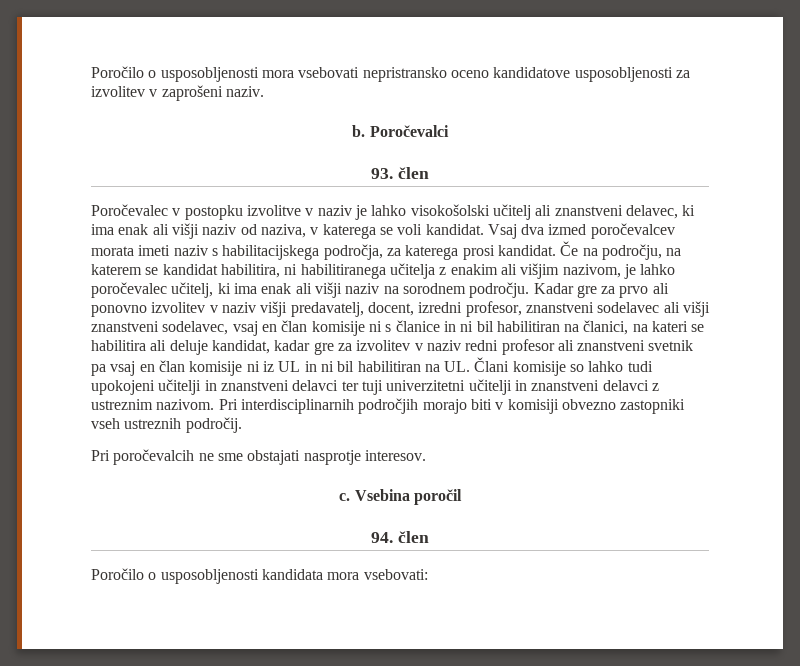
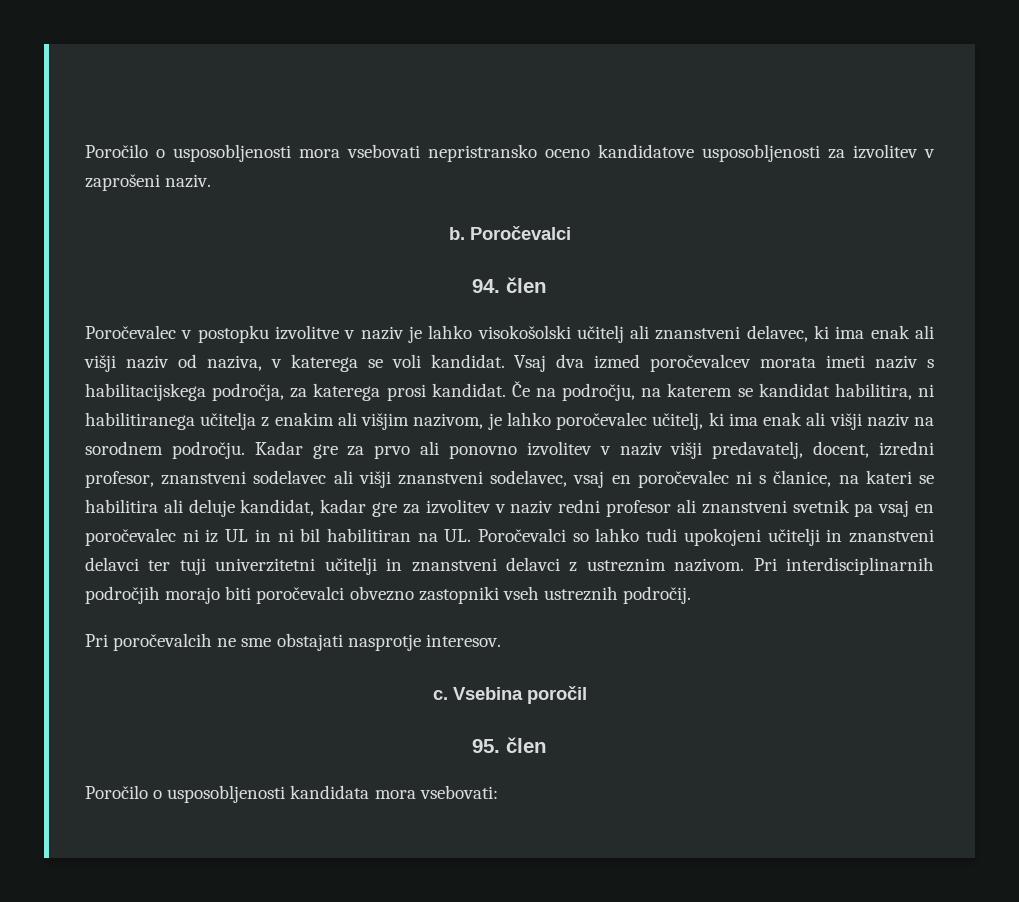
- 93. člen
+ 94. člen
- Kadar gre za prvo ali ponovno izvolitev v naziv višji predavatelj, docent, izredni profesor, znanstveni sodelavec ali višji znanstveni sodelavec, vsaj en član komisije ni s članice in ni bil habilitiran na članici, na kateri se habilitira ali deluje kandidat, kadar gre za izvolitev v naziv redni profesor ali znanstveni svetnik pa vsaj en član komisije ni iz UL in ni bil habilitiran na UL. Člani komisije so lahko tudi upokojeni učitelji in znanstveni delavci ter tuji univerzitetni učitelji in znanstveni delavci z ustreznim nazivom.
+ Kadar gre za prvo ali ponovno izvolitev v naziv višji predavatelj, docent, izredni profesor, znanstveni sodelavec ali višji znanstveni sodelavec, vsaj en poročevalec ni s članice, na kateri se habilitira ali deluje kandidat, kadar gre za izvolitev v naziv redni profesor ali znanstveni svetnik pa vsaj en poročevalec ni iz UL in ni bil habilitiran na UL. Poročevalci so lahko tudi upokojeni učitelji in znanstveni delavci ter tuji univerzitetni učitelji in znanstveni delavci z ustreznim nazivom.
- Pri interdisciplinarnih področjih morajo biti v komisiji obvezno zastopniki vseh ustreznih področij.
+ Pri interdisciplinarnih področjih morajo biti poročevalci obvezno zastopniki vseh ustreznih področij.
- 94. člen
+ 95. člen

